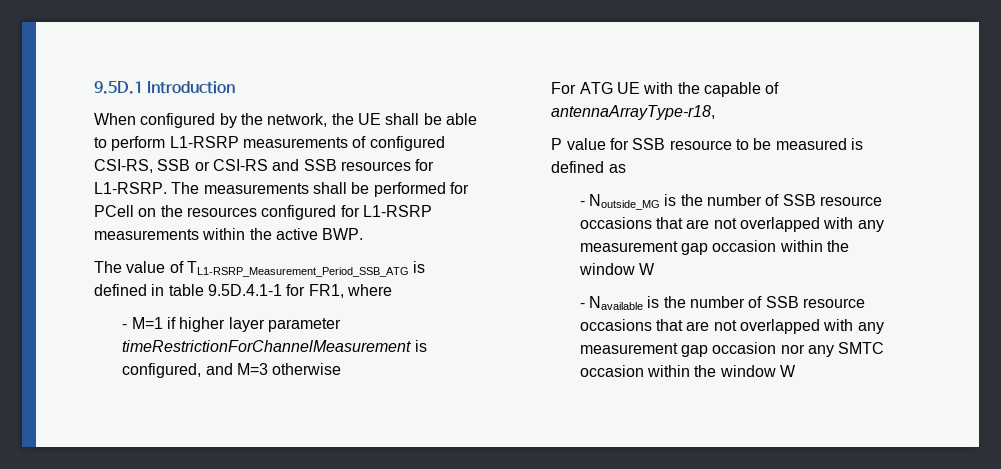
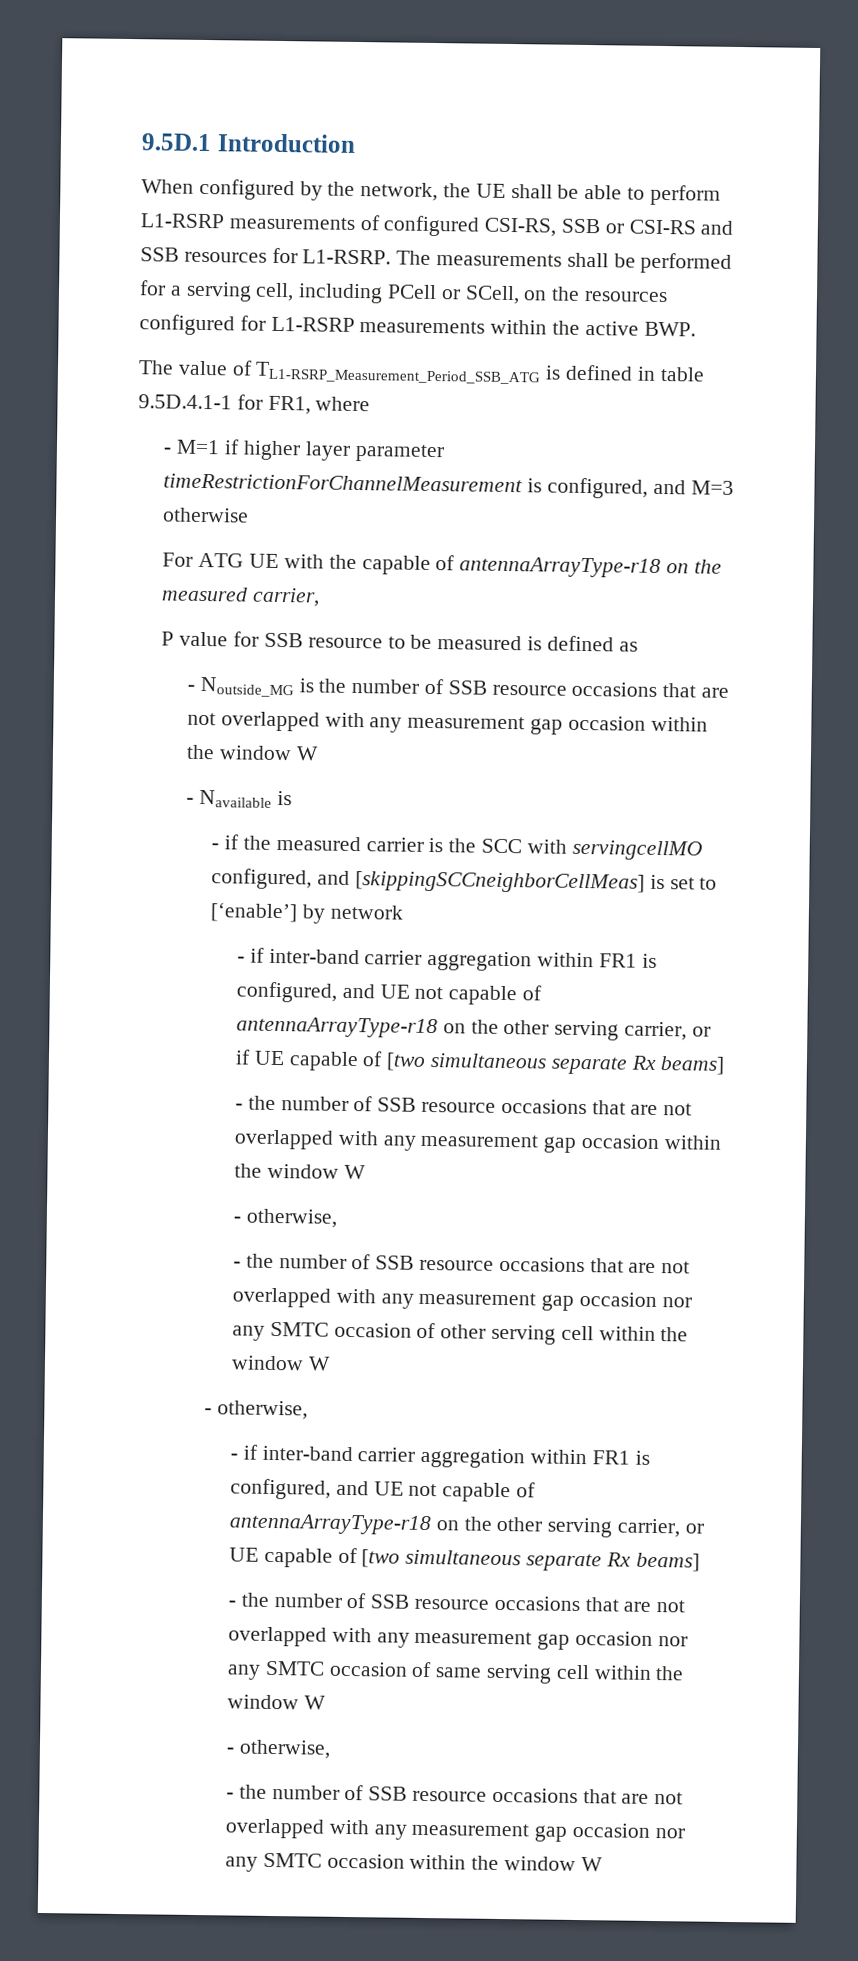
- The measurements shall be performed for PCell on the resources configured for L1-RSRP measurements within the active BWP.
+ The measurements shall be performed for a serving cell, including PCell or SCell, on the resources configured for L1-RSRP measurements within the active BWP.
- For ATG UE with the capable of antennaArrayType-r18,
+ For ATG UE with the capable of antennaArrayType-r18 on the measured carrier,
- - Navailable is the number of SSB resource occasions that are not overlapped with any measurement gap occasion nor any SMTC occasion within the window W
+ - Navailable is
+ - if the measured carrier is the SCC with servingcellMO configured, and [skippingSCCneighborCellMeas] is set to [‘enable’] by network
+ - if inter-band carrier aggregation within FR1 is configured, and UE not capable of antennaArrayType-r18 on the other serving carrier, or if UE capable of [two simultaneous separate Rx beams]
+ - the number of SSB resource occasions that are not overlapped with any measurement gap occasion within the window W
+ - otherwise,
+ - the number of SSB resource occasions that are not overlapped with any measurement gap occasion nor any SMTC occasion of other serving cell within the window W
+ - otherwise,
+ - if inter-band carrier aggregation within FR1 is configured, and UE not capable of antennaArrayType-r18 on the other serving carrier, or UE capable of [two simultaneous separate Rx beams]
+ - the number of SSB resource occasions that are not overlapped with any measurement gap occasion nor any SMTC occasion of same serving cell within the window W
+ - otherwise,
+ - the number of SSB resource occasions that are not overlapped with any measurement gap occasion nor any SMTC occasion within the window W

